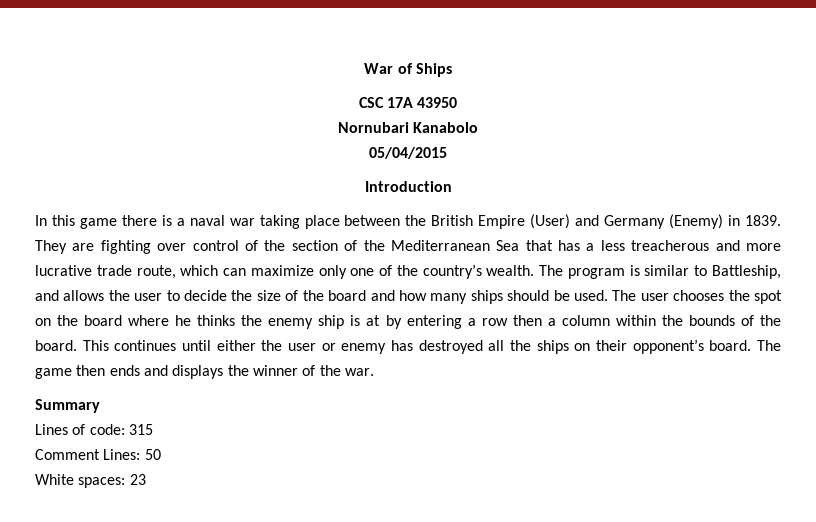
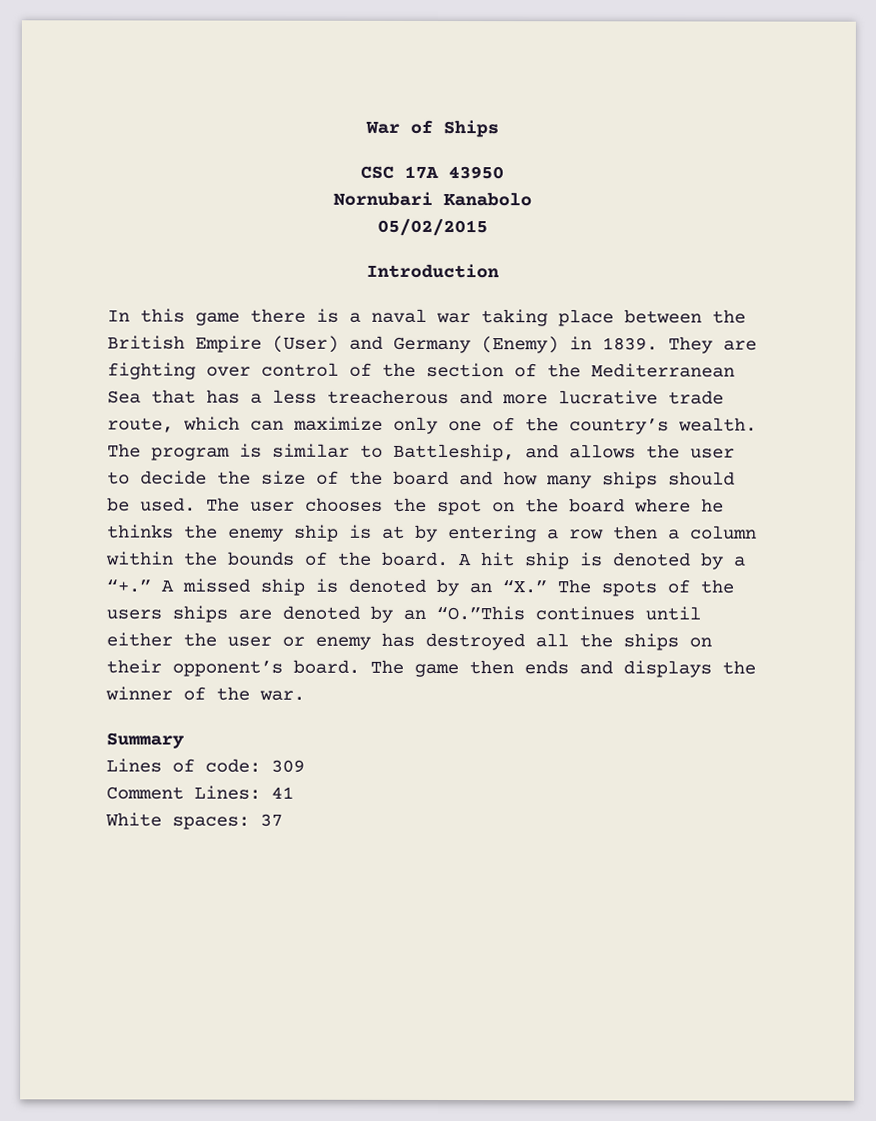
- 05/04/2015
+ 05/02/2015
- This continues until either the user or enemy has destroyed all the ships on their opponent’s board.
+ A hit ship is denoted by a “+.” A missed ship is denoted by an “X.” The spots of the users ships are denoted by an “O.”This continues until either the user or enemy has destroyed all the ships on their opponent’s board.
- Lines of code: 315
+ Lines of code: 309
- Comment Lines: 50
+ Comment Lines: 41
- White spaces: 23
+ White spaces: 37

